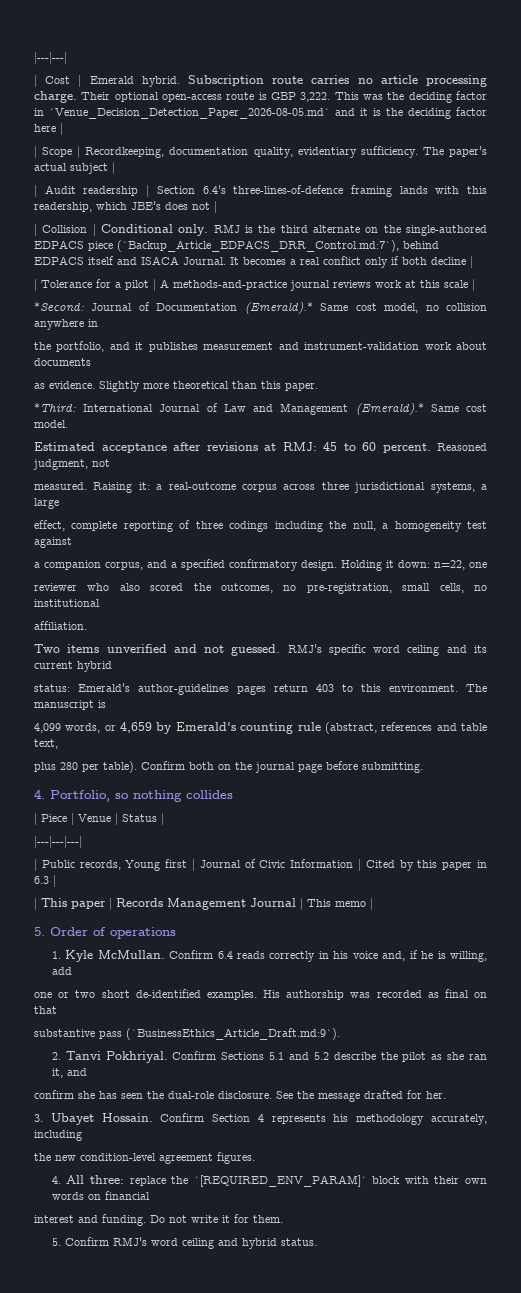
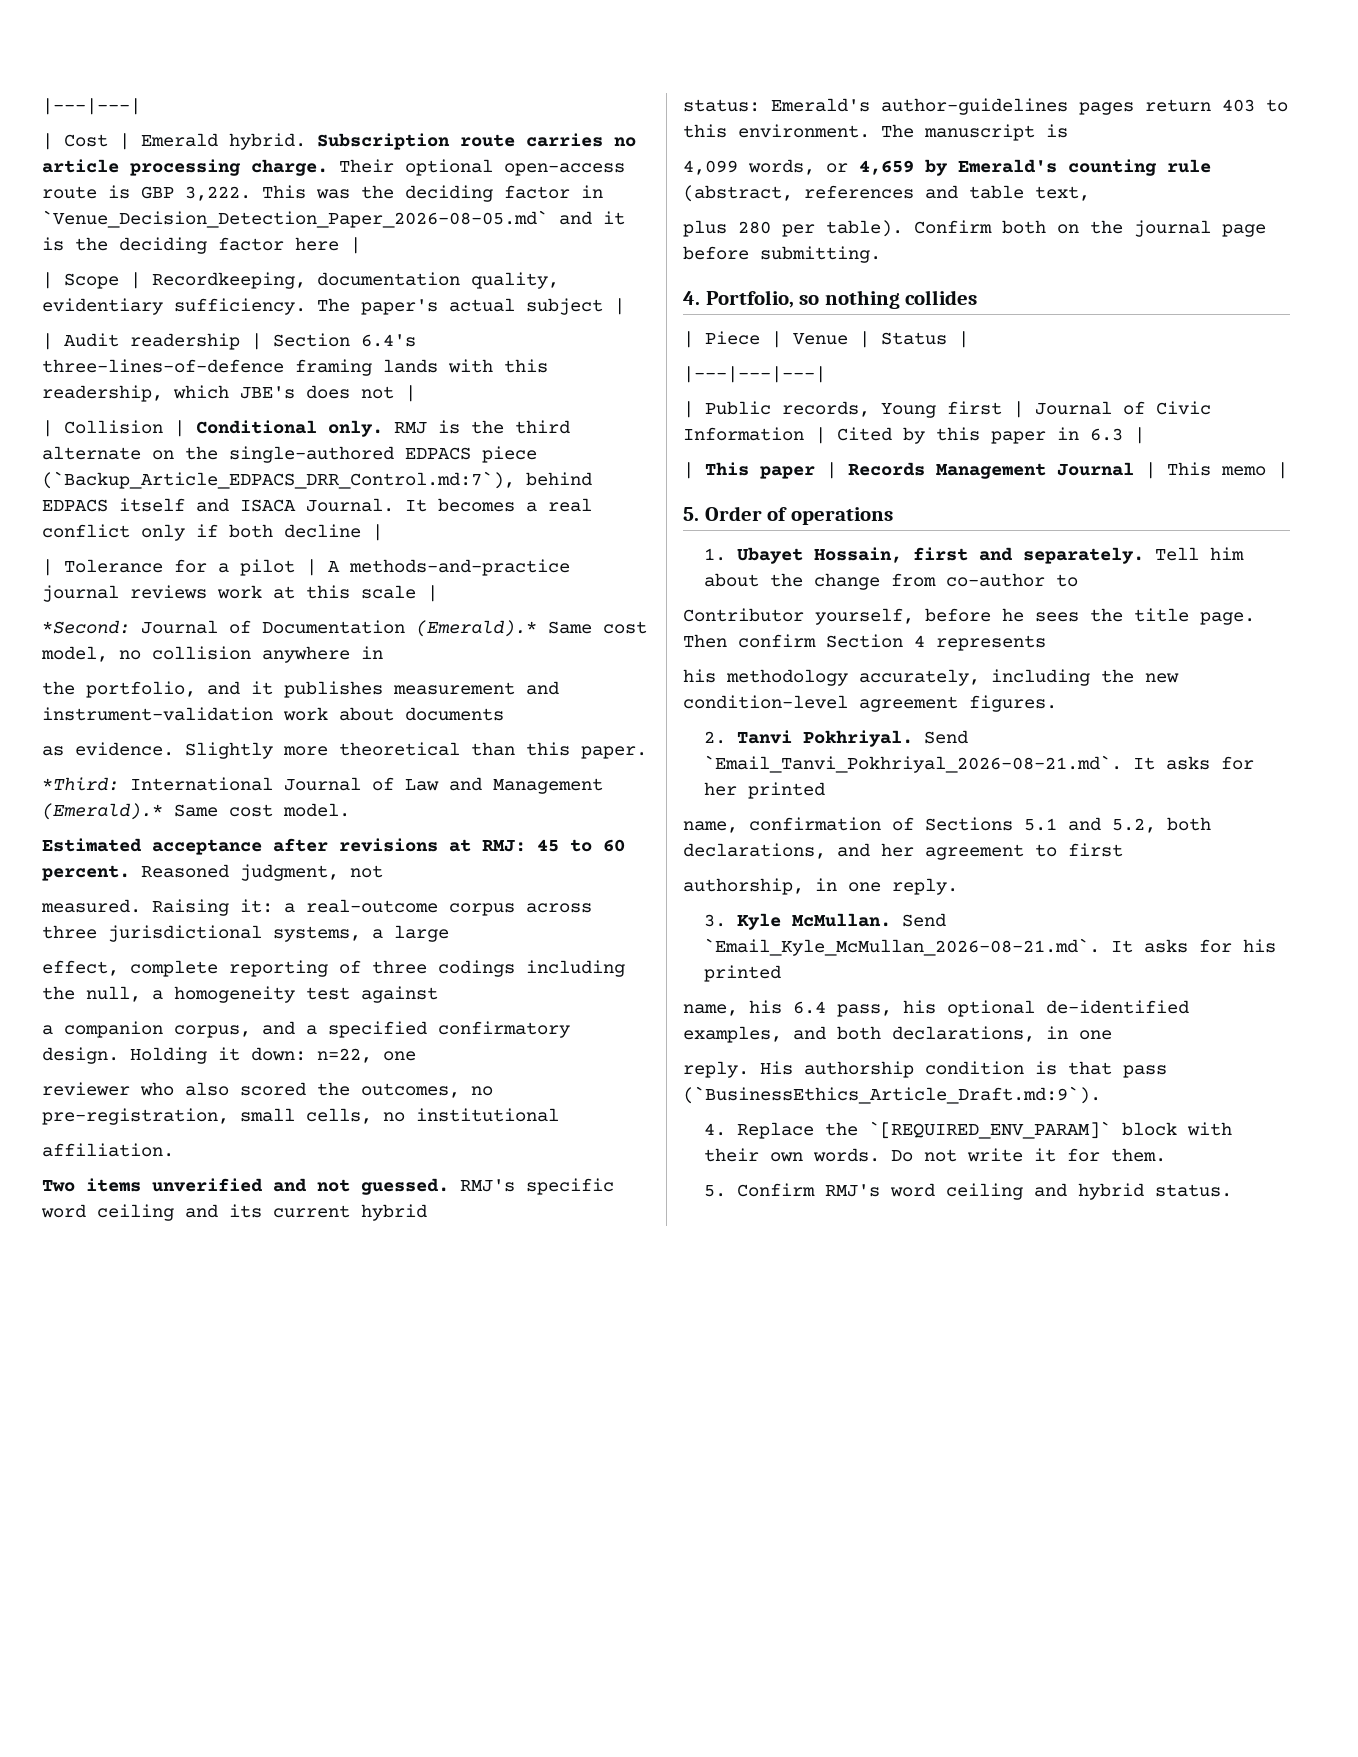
- 1. Kyle McMullan. Confirm 6.4 reads correctly in his voice and, if he is willing, add
- one or two short de-identified examples. His authorship was recorded as final on that
- substantive pass (`BusinessEthics_Article_Draft.md:9`).
- 2. Tanvi Pokhriyal. Confirm Sections 5.1 and 5.2 describe the pilot as she ran it, and
- confirm she has seen the dual-role disclosure. See the message drafted for her.
- 3. Ubayet Hossain. Confirm Section 4 represents his methodology accurately, including
- the new condition-level agreement figures.
+ 1. Ubayet Hossain, first and separately. Tell him about the change from co-author to
+ Contributor yourself, before he sees the title page. Then confirm Section 4 represents
+ his methodology accurately, including the new condition-level agreement figures.
- 4. All three: replace the `[REQUIRED_ENV_PARAM]` block with their own words on financial
- interest and funding.
+ 2. Tanvi Pokhriyal. Send `Email_Tanvi_Pokhriyal_2026-08-21.md`. It asks for her printed
+ name, confirmation of Sections 5.1 and 5.2, both declarations, and her agreement to first
+ authorship, in one reply.
+ 3. Kyle McMullan. Send `Email_Kyle_McMullan_2026-08-21.md`. It asks for his printed
+ name, his 6.4 pass, his optional de-identified examples, and both declarations, in one
+ reply. His authorship condition is that pass (`BusinessEthics_Article_Draft.md:9`).
+ 4. Replace the `[REQUIRED_ENV_PARAM]` block with their own words.

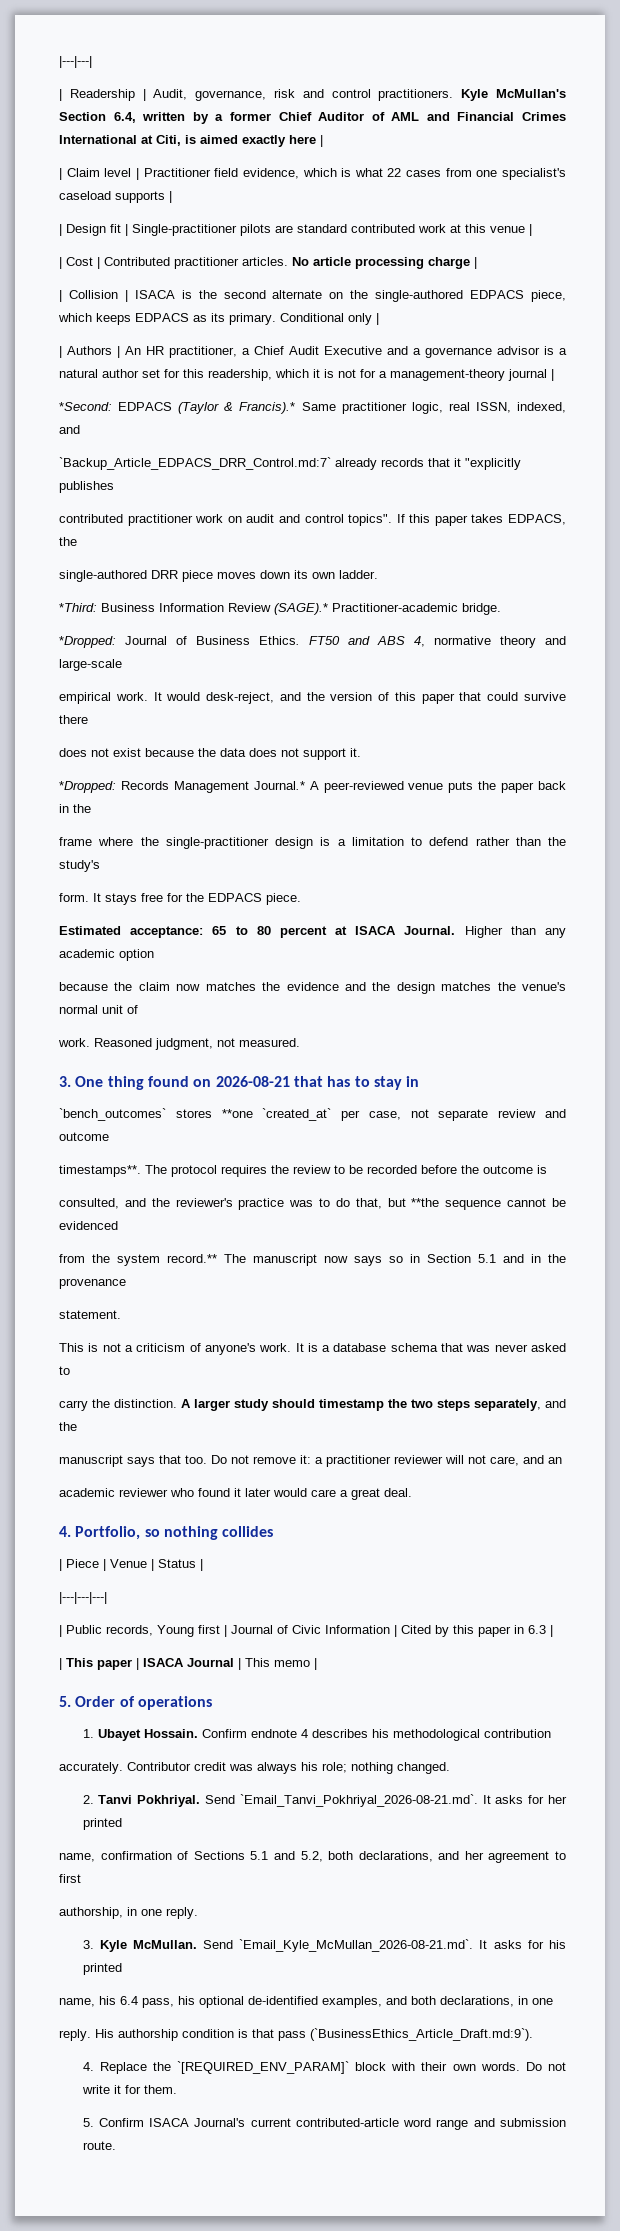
- | Cost | Emerald hybrid. Subscription route carries no article processing charge. Their optional open-access route is GBP 3,222. This was the deciding factor in `Venue_Decision_Detection_Paper_2026-08-05.md` and it is the deciding factor here |
- | Scope | Recordkeeping, documentation quality, evidentiary sufficiency. The paper's actual subject |
- | Audit readership | Section 6.4's three-lines-of-defence framing lands with this readership, which JBE's does not |
+ | Readership | Audit, governance, risk and control practitioners. Kyle McMullan's Section 6.4, written by a former Chief Auditor of AML and Financial Crimes International at Citi, is aimed exactly here |
+ | Claim level | Practitioner field evidence, which is what 22 cases from one specialist's caseload supports |
+ | Design fit | Single-practitioner pilots are standard contributed work at this venue |
+ | Cost | Contributed practitioner articles. No article processing charge |
- | Collision | Conditional only. RMJ is the third alternate on the single-authored EDPACS piece (`Backup_Article_EDPACS_DRR_Control.md:7`), behind EDPACS itself and ISACA Journal. It becomes a real conflict only if both decline |
- | Tolerance for a pilot | A methods-and-practice journal reviews work at this scale |
- *Second: Journal of Documentation (Emerald).* Same cost model, no collision anywhere in
- the portfolio, and it publishes measurement and instrument-validation work about documents
- as evidence. Slightly more theoretical than this paper.
- *Third: International Journal of Law and Management (Emerald).* Same cost model.
- Estimated acceptance after revisions at RMJ: 45 to 60 percent. Reasoned judgment, not
- measured. Raising it: a real-outcome corpus across three jurisdictional systems, a large
- effect, complete reporting of three codings including the null, a homogeneity test against
- a companion corpus, and a specified confirmatory design. Holding it down: n=22, one
- reviewer who also scored the outcomes, no pre-registration, small cells, no institutional
- affiliation.
- Two items unverified and not guessed. RMJ's specific word ceiling and its current hybrid
- status: Emerald's author-guidelines pages return 403 to this environment. The manuscript is
- 4,099 words, or 4,659 by Emerald's counting rule (abstract, references and table text,
- plus 280 per table). Confirm both on the journal page before submitting.
+ | Collision | ISACA is the second alternate on the single-authored EDPACS piece, which keeps EDPACS as its primary. Conditional only |
+ | Authors | An HR practitioner, a Chief Audit Executive and a governance advisor is a natural author set for this readership, which it is not for a management-theory journal |
+ *Second: EDPACS (Taylor & Francis).* Same practitioner logic, real ISSN, indexed, and
+ `Backup_Article_EDPACS_DRR_Control.md:7` already records that it "explicitly publishes
+ contributed practitioner work on audit and control topics". If this paper takes EDPACS, the
+ single-authored DRR piece moves down its own ladder.
+ *Third: Business Information Review (SAGE).* Practitioner-academic bridge.
+ *Dropped: Journal of Business Ethics. FT50 and ABS 4, normative theory and large-scale
+ empirical work. It would desk-reject, and the version of this paper that could survive there
+ does not exist because the data does not support it.
+ *Dropped: Records Management Journal.* A peer-reviewed venue puts the paper back in the
+ frame where the single-practitioner design is a limitation to defend rather than the study's
+ form. It stays free for the EDPACS piece.
+ Estimated acceptance: 65 to 80 percent at ISACA Journal. Higher than any academic option
+ because the claim now matches the evidence and the design matches the venue's normal unit of
+ work. Reasoned judgment, not measured.
+ 3. One thing found on 2026-08-21 that has to stay in
+ `bench_outcomes` stores **one `created_at` per case, not separate review and outcome
+ timestamps**. The protocol requires the review to be recorded before the outcome is
+ consulted, and the reviewer's practice was to do that, but **the sequence cannot be evidenced
+ from the system record.** The manuscript now says so in Section 5.1 and in the provenance
+ statement.
+ This is not a criticism of anyone's work. It is a database schema that was never asked to
+ carry the distinction. A larger study should timestamp the two steps separately, and the
+ manuscript says that too. Do not remove it: a practitioner reviewer will not care, and an
+ academic reviewer who found it later would care a great deal.
- | This paper | Records Management Journal | This memo |
+ | This paper | ISACA Journal | This memo |
- 1. Ubayet Hossain, first and separately. Tell him about the change from co-author to
- Contributor yourself, before he sees the title page. Then confirm Section 4 represents
- his methodology accurately, including the new condition-level agreement figures.
+ 1. Ubayet Hossain. Confirm endnote 4 describes his methodological contribution
+ accurately. Contributor credit was always his role; nothing changed.
- 5. Confirm RMJ's word ceiling and hybrid status.
+ 5. Confirm ISACA Journal's current contributed-article word range and submission route.

